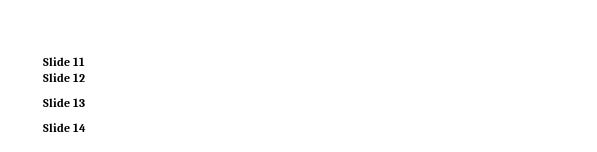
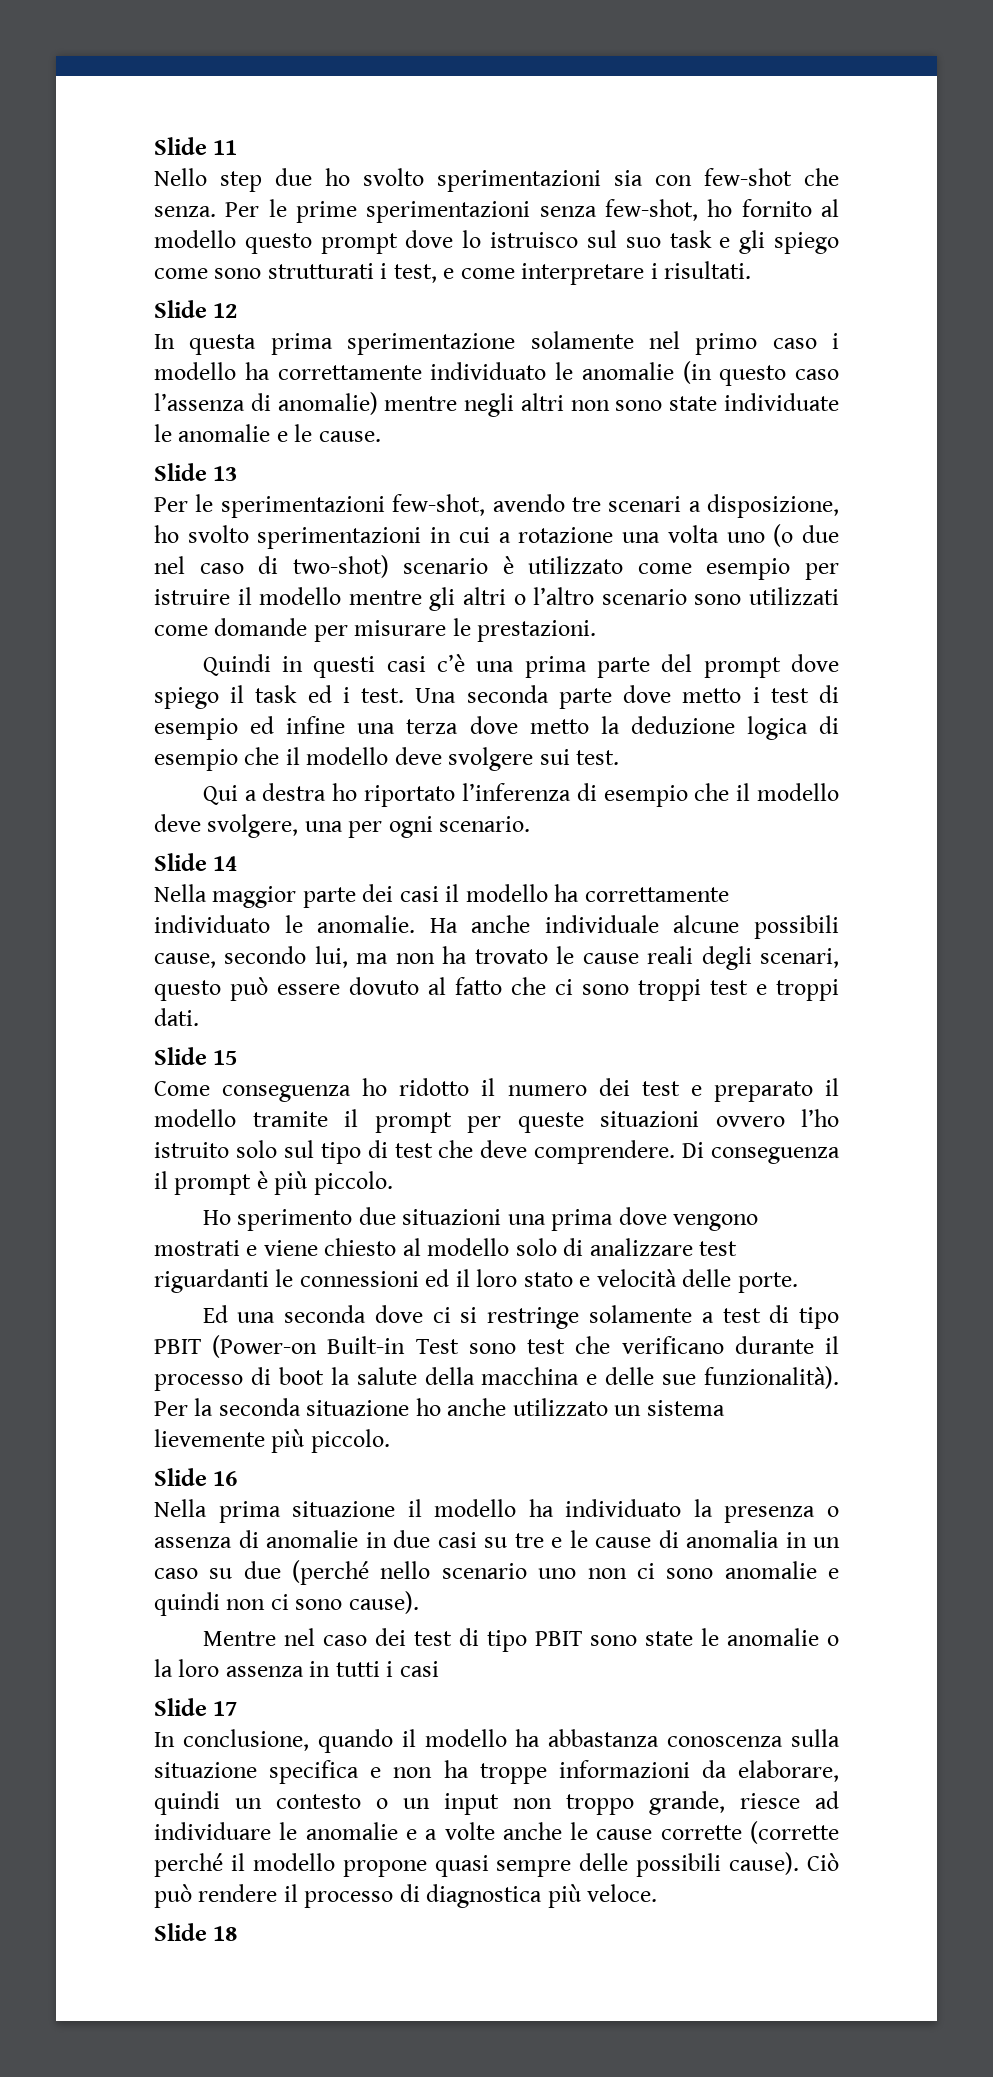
+ Nello step due ho svolto sperimentazioni sia con few-shot che senza. Per le prime sperimentazioni senza few-shot, ho fornito al modello questo prompt dove lo istruisco sul suo task e gli spiego come sono strutturati i test, e come interpretare i risultati.
  Slide 12
+ In questa prima sperimentazione solamente nel primo caso i modello ha correttamente individuato le anomalie (in questo caso l’assenza di anomalie) mentre negli altri non sono state individuate le anomalie e le cause.
  Slide 13
+ Per le sperimentazioni few-shot, avendo tre scenari a disposizione, ho svolto sperimentazioni in cui a rotazione una volta uno (o due nel caso di two-shot) scenario è utilizzato come esempio per istruire il modello mentre gli altri o l’altro scenario sono utilizzati come domande per misurare le prestazioni.
+ Quindi in questi casi c’è una prima parte del prompt dove spiego il task ed i test. Una seconda parte dove metto i test di esempio ed infine una terza dove metto la deduzione logica di esempio che il modello deve svolgere sui test.
+ Qui a destra ho riportato l’inferenza di esempio che il modello deve svolgere, una per ogni scenario.
  Slide 14
+ Nella maggior parte dei casi il modello ha correttamente individuato le anomalie. Ha anche individuale alcune possibili cause, secondo lui, ma non ha trovato le cause reali degli scenari, questo può essere dovuto al fatto che ci sono troppi test e troppi dati.
+ Slide 15
+ Come conseguenza ho ridotto il numero dei test e preparato il modello tramite il prompt per queste situazioni ovvero l’ho istruito solo sul tipo di test che deve comprendere. Di conseguenza il prompt è più piccolo.
+ Ho sperimento due situazioni una prima dove vengono mostrati e viene chiesto al modello solo di analizzare test riguardanti le connessioni ed il loro stato e velocità delle porte.
+ Ed una seconda dove ci si restringe solamente a test di tipo PBIT (Power-on Built-in Test sono test che verificano durante il processo di boot la salute della macchina e delle sue funzionalità). Per la seconda situazione ho anche utilizzato un sistema lievemente più piccolo.
+ Slide 16
+ Nella prima situazione il modello ha individuato la presenza o assenza di anomalie in due casi su tre e le cause di anomalia in un caso su due (perché nello scenario uno non ci sono anomalie e quindi non ci sono cause).
+ Mentre nel caso dei test di tipo PBIT sono state le anomalie o la loro assenza in tutti i casi
+ Slide 17
+ In conclusione, quando il modello ha abbastanza conoscenza sulla situazione specifica e non ha troppe informazioni da elaborare, quindi un contesto o un input non troppo grande, riesce ad individuare le anomalie e a volte anche le cause corrette (corrette perché il modello propone quasi sempre delle possibili cause). Ciò può rendere il processo di diagnostica più veloce.
+ Slide 18

